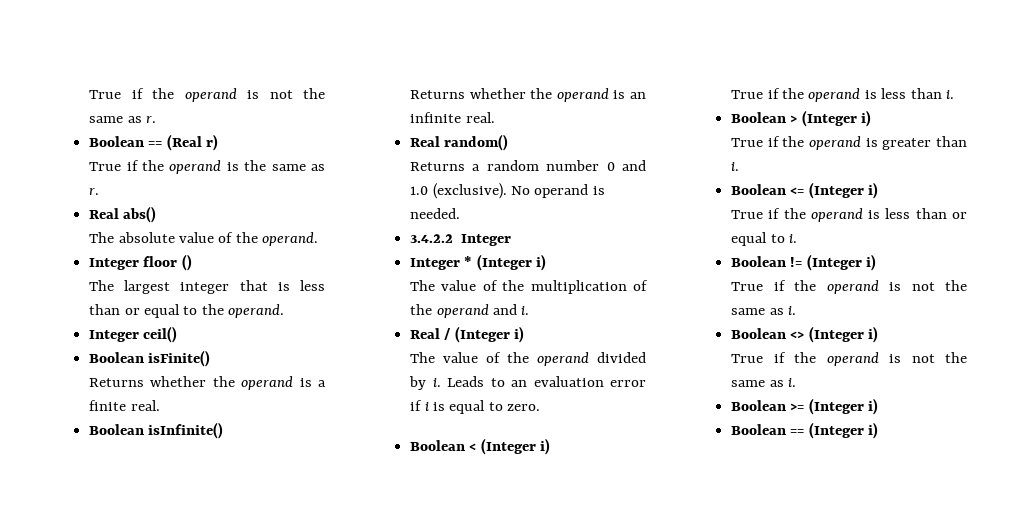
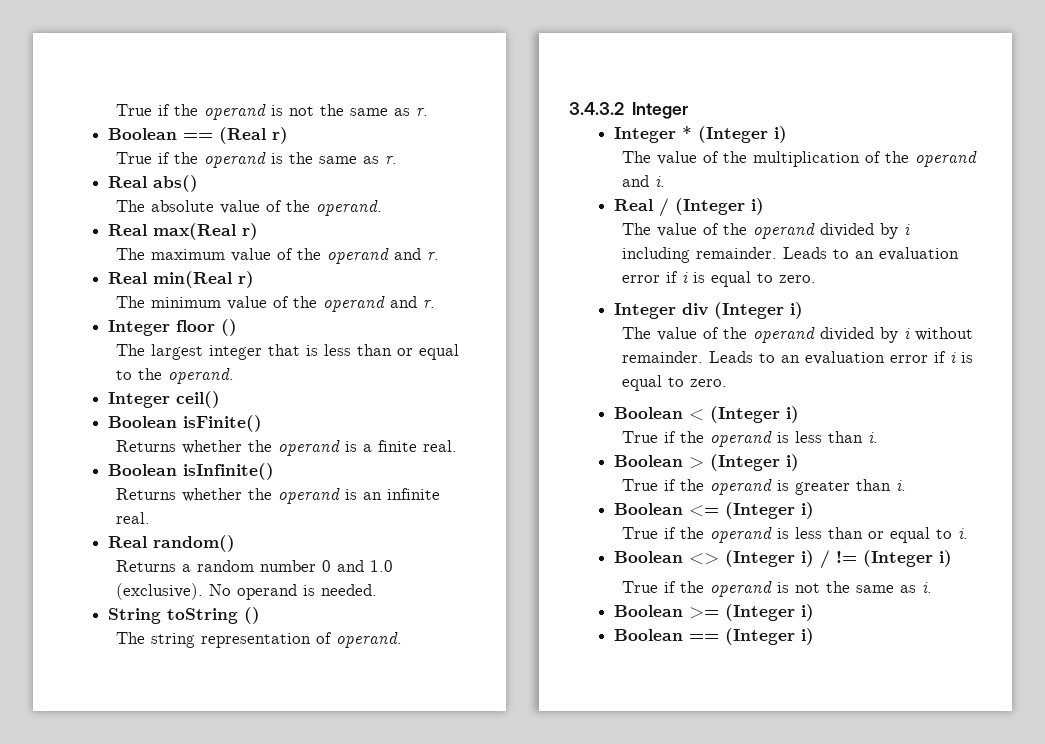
+ Real max(Real r)
+ The maximum value of the operand and r.
+ Real min(Real r)
+ The minimum value of the operand and r.
- 3.4.2.2 Integer
+ String toString ()
+ The string representation of operand.
+ 3.4.3.2 Integer
- The value of the operand divided by i.
+ The value of the operand divided by i including remainder. Leads to an evaluation error if i is equal to zero.
+ Integer div (Integer i)
+ The value of the operand divided by i without remainder.
- Boolean != (Integer i)
- True if the operand is not the same as i.
- Boolean <> (Integer i)
+ Boolean <> (Integer i) / != (Integer i)

